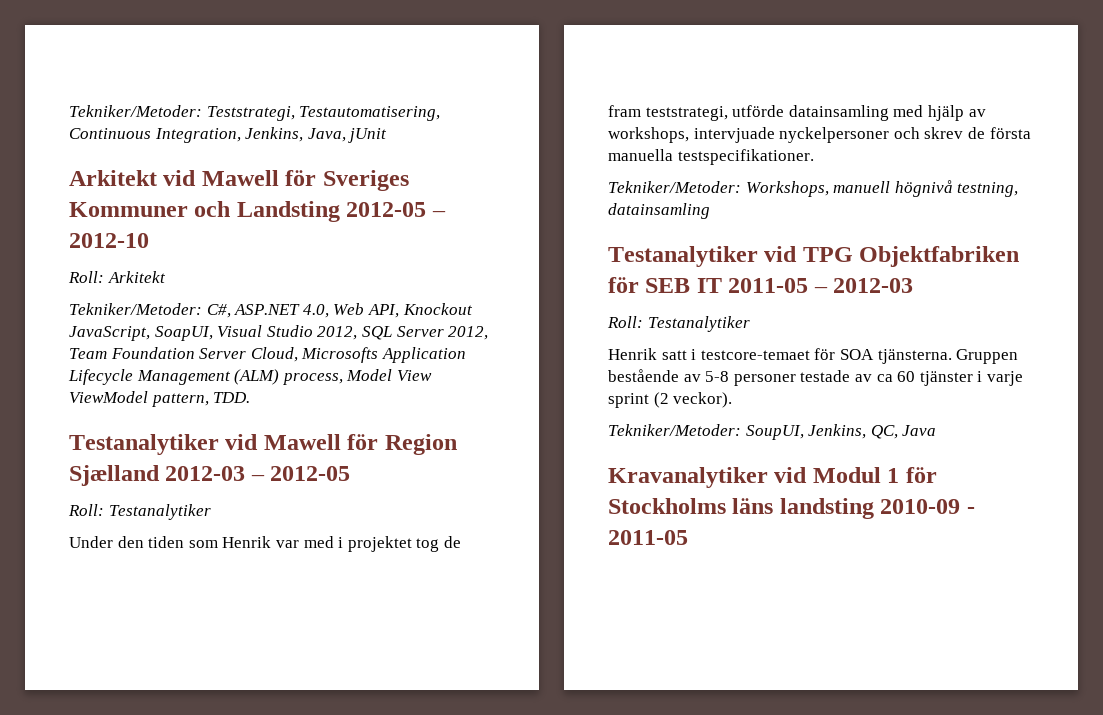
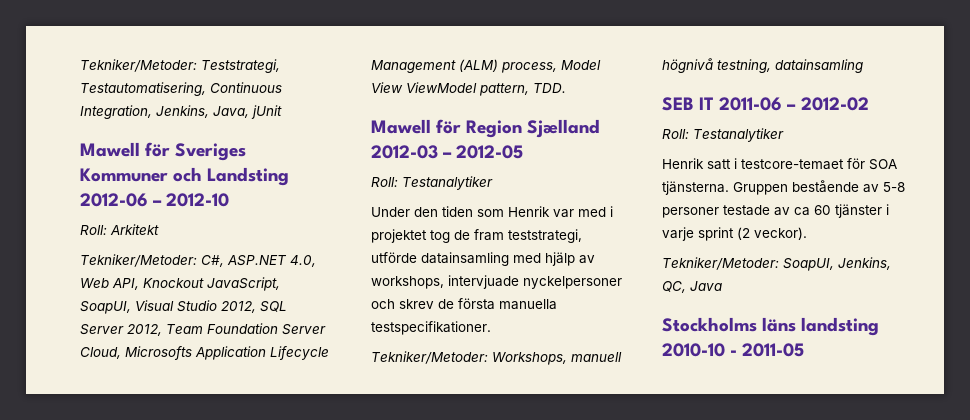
- Arkitekt vid Mawell för Sveriges Kommuner och Landsting 2012-05 – 2012-10
+ Mawell för Sveriges Kommuner och Landsting 2012-06 – 2012-10
- Testanalytiker vid Mawell för Region Sjælland 2012-03 – 2012-05
+ Mawell för Region Sjælland 2012-03 – 2012-05
- Testanalytiker vid TPG Objektfabriken för SEB IT 2011-05 – 2012-03
+ SEB IT 2011-06 – 2012-02
- Tekniker/Metoder: SoupUI, Jenkins, QC, Java
+ Tekniker/Metoder: SoapUI, Jenkins, QC, Java
- Kravanalytiker vid Modul 1 för Stockholms läns landsting 2010-09 - 2011-05
+ Stockholms läns landsting 2010-10 - 2011-05

